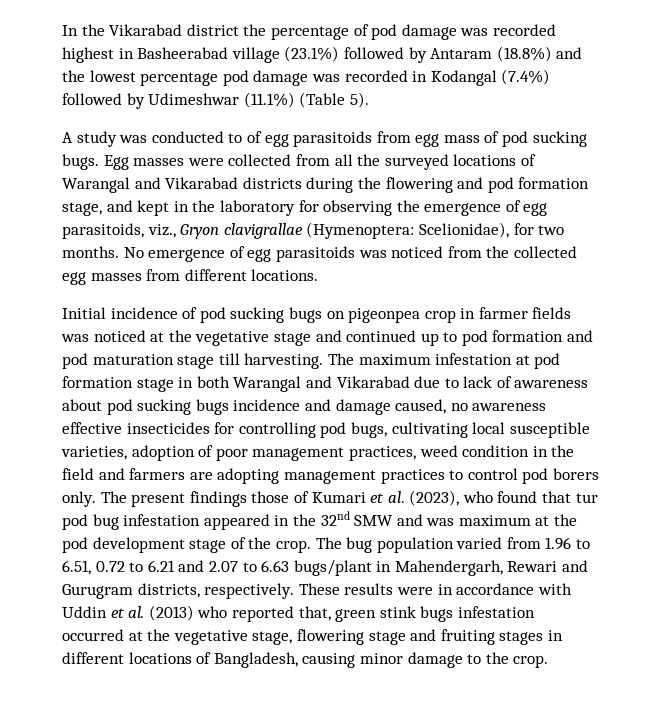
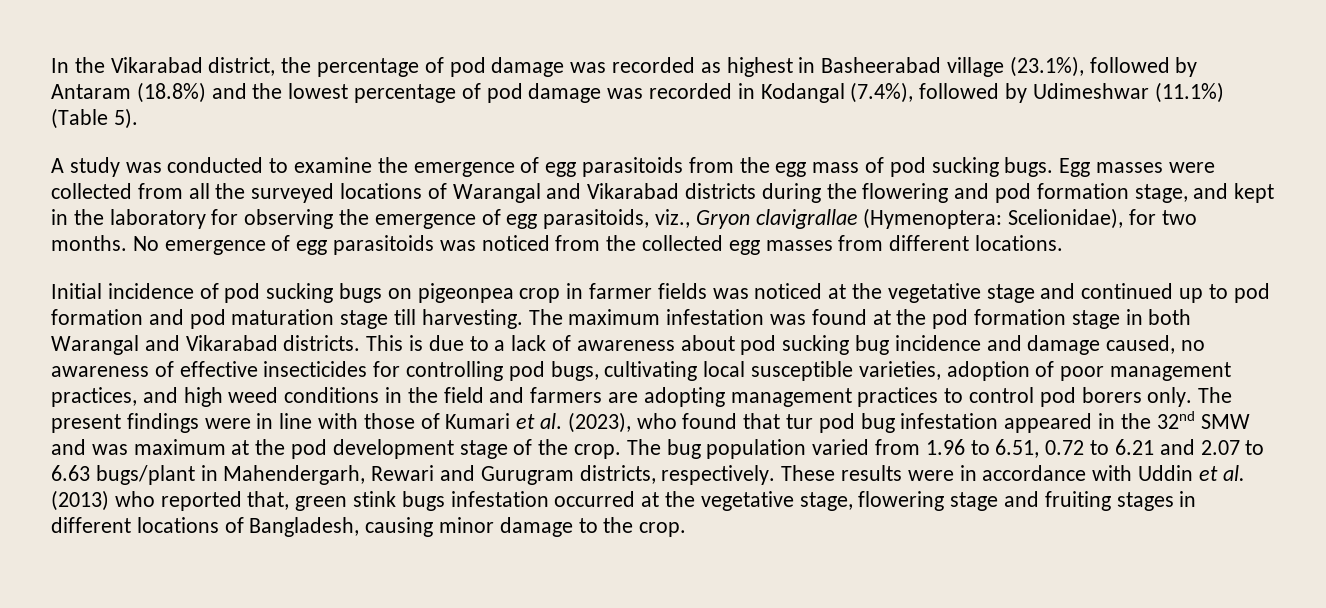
- In the Vikarabad district the percentage of pod damage was recorded highest in Basheerabad village (23.1%) followed by Antaram (18.8%) and the lowest percentage pod damage was recorded in Kodangal (7.4%) followed by Udimeshwar (11.1%) (Table 5).
+ In the Vikarabad district, the percentage of pod damage was recorded as highest in Basheerabad village (23.1%), followed by Antaram (18.8%) and the lowest percentage of pod damage was recorded in Kodangal (7.4%), followed by Udimeshwar (11.1%) (Table 5).
- A study was conducted to of egg parasitoids from egg mass of pod sucking bugs.
+ A study was conducted to examine the emergence of egg parasitoids from the egg mass of pod sucking bugs.
- The maximum infestation at pod formation stage in both Warangal and Vikarabad due to lack of awareness about pod sucking bugs incidence and damage caused, no awareness effective insecticides for controlling pod bugs, cultivating local susceptible varieties, adoption of poor management practices, weed condition in the field and farmers are adopting management practices to control pod borers only.
+ The maximum infestation was found at the pod formation stage in both Warangal and Vikarabad districts. This is due to a lack of awareness about pod sucking bug incidence and damage caused, no awareness of effective insecticides for controlling pod bugs, cultivating local susceptible varieties, adoption of poor management practices, and high weed conditions in the field and farmers are adopting management practices to control pod borers only.
- The present findings those of Kumari et al. (2023), who found that tur pod bug infestation appeared in the 32nd SMW and was maximum at the pod development stage of the crop.
+ The present findings were in line with those of Kumari et al. (2023), who found that tur pod bug infestation appeared in the 32nd SMW and was maximum at the pod development stage of the crop.

